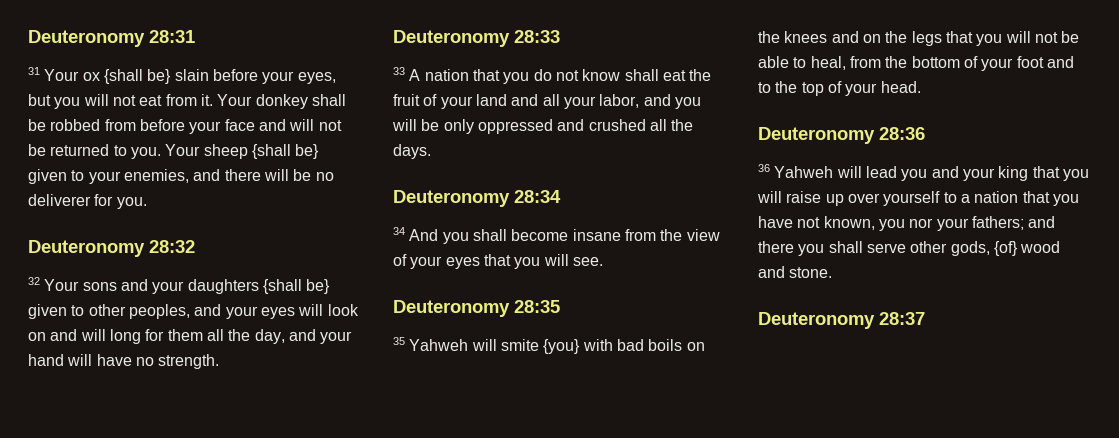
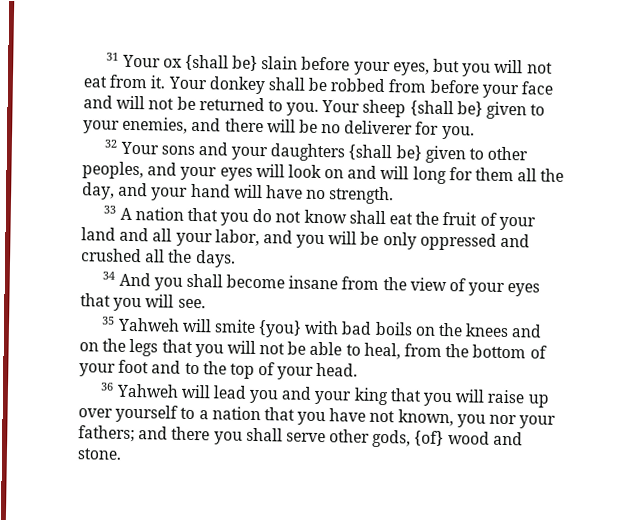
- Deuteronomy 28:31
- Deuteronomy 28:32
- Deuteronomy 28:33
- Deuteronomy 28:34
- Deuteronomy 28:35
- Deuteronomy 28:36
- Deuteronomy 28:37

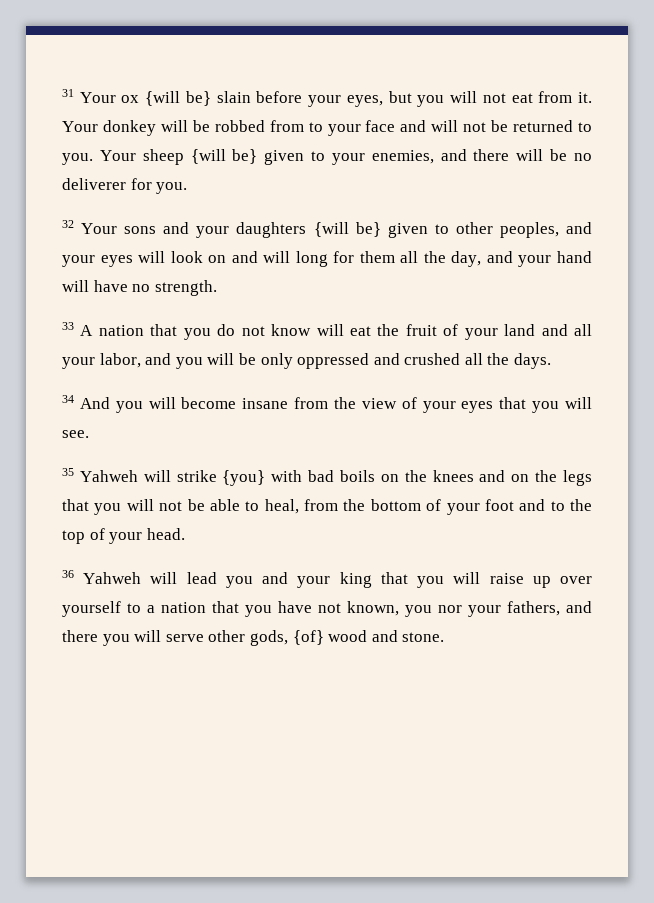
- 31 Your ox {shall be} slain before your eyes, but you will not eat from it.
+ 31 Your ox {will be} slain before your eyes, but you will not eat from it.
- Your donkey shall be robbed from before your face and will not be returned to you.
+ Your donkey will be robbed from to your face and will not be returned to you.
- Your sheep {shall be} given to your enemies, and there will be no deliverer for you.
+ Your sheep {will be} given to your enemies, and there will be no deliverer for you.
- 32 Your sons and your daughters {shall be} given to other peoples, and your eyes will look on and will long for them all the day, and your hand will have no strength.
+ 32 Your sons and your daughters {will be} given to other peoples, and your eyes will look on and will long for them all the day, and your hand will have no strength.
- 33 A nation that you do not know shall eat the fruit of your land and all your labor, and you will be only oppressed and crushed all the days.
+ 33 A nation that you do not know will eat the fruit of your land and all your labor, and you will be only oppressed and crushed all the days.
- 34 And you shall become insane from the view of your eyes that you will see.
+ 34 And you will become insane from the view of your eyes that you will see.
- 35 Yahweh will smite {you} with bad boils on the knees and on the legs that you will not be able to heal, from the bottom of your foot and to the top of your head.
+ 35 Yahweh will strike {you} with bad boils on the knees and on the legs that you will not be able to heal, from the bottom of your foot and to the top of your head.
- 36 Yahweh will lead you and your king that you will raise up over yourself to a nation that you have not known, you nor your fathers; and there you shall serve other gods, {of} wood and stone.
+ 36 Yahweh will lead you and your king that you will raise up over yourself to a nation that you have not known, you nor your fathers, and there you will serve other gods, {of} wood and stone.

